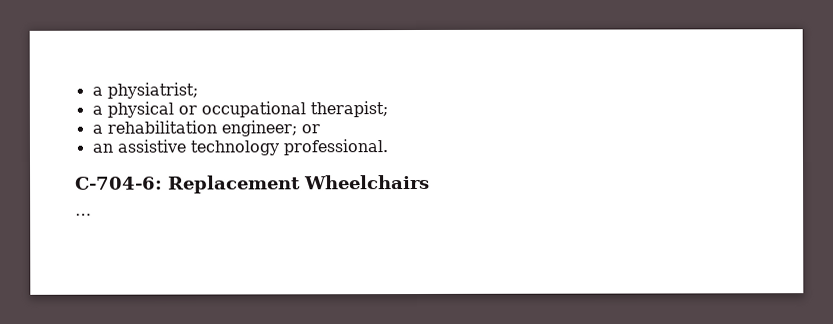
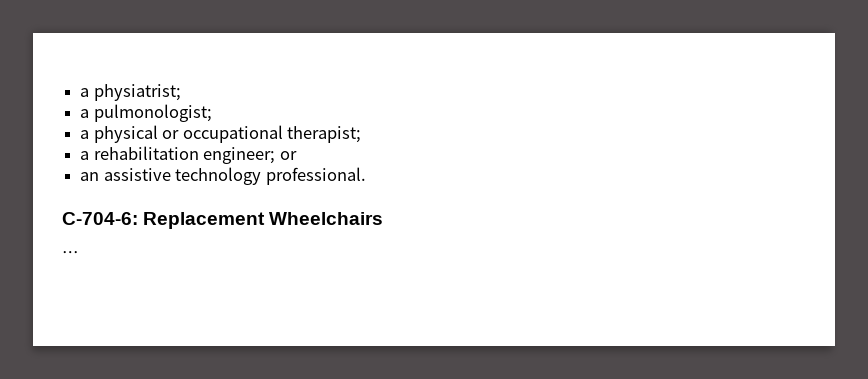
+ a pulmonologist;

